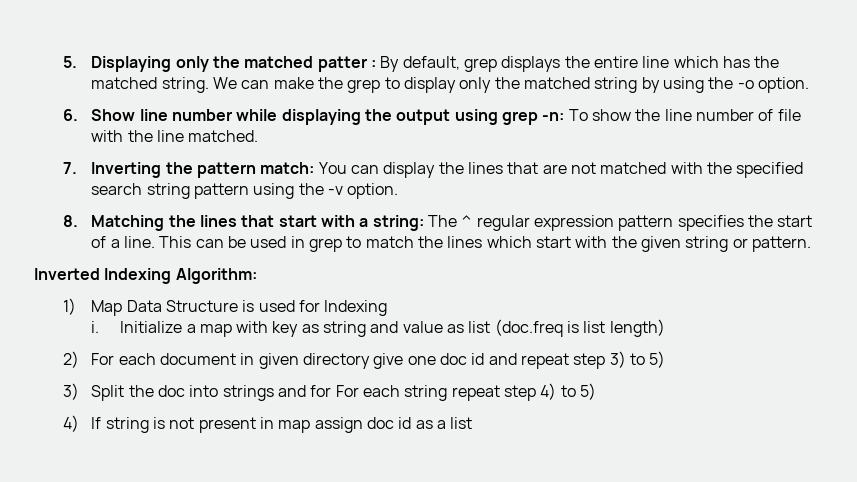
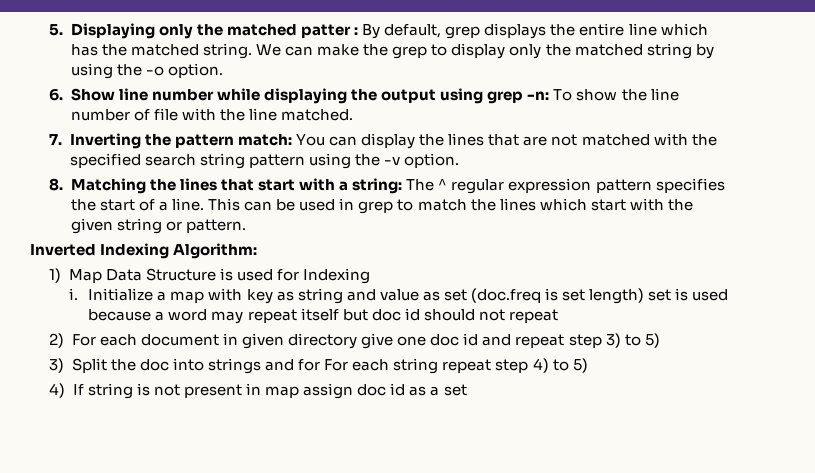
- Initialize a map with key as string and value as list (doc.freq is list length)
+ Initialize a map with key as string and value as set (doc.freq is set length) set is used because a word may repeat itself but doc id should not repeat
- 4) If string is not present in map assign doc id as a list
+ 4) If string is not present in map assign doc id as a set

